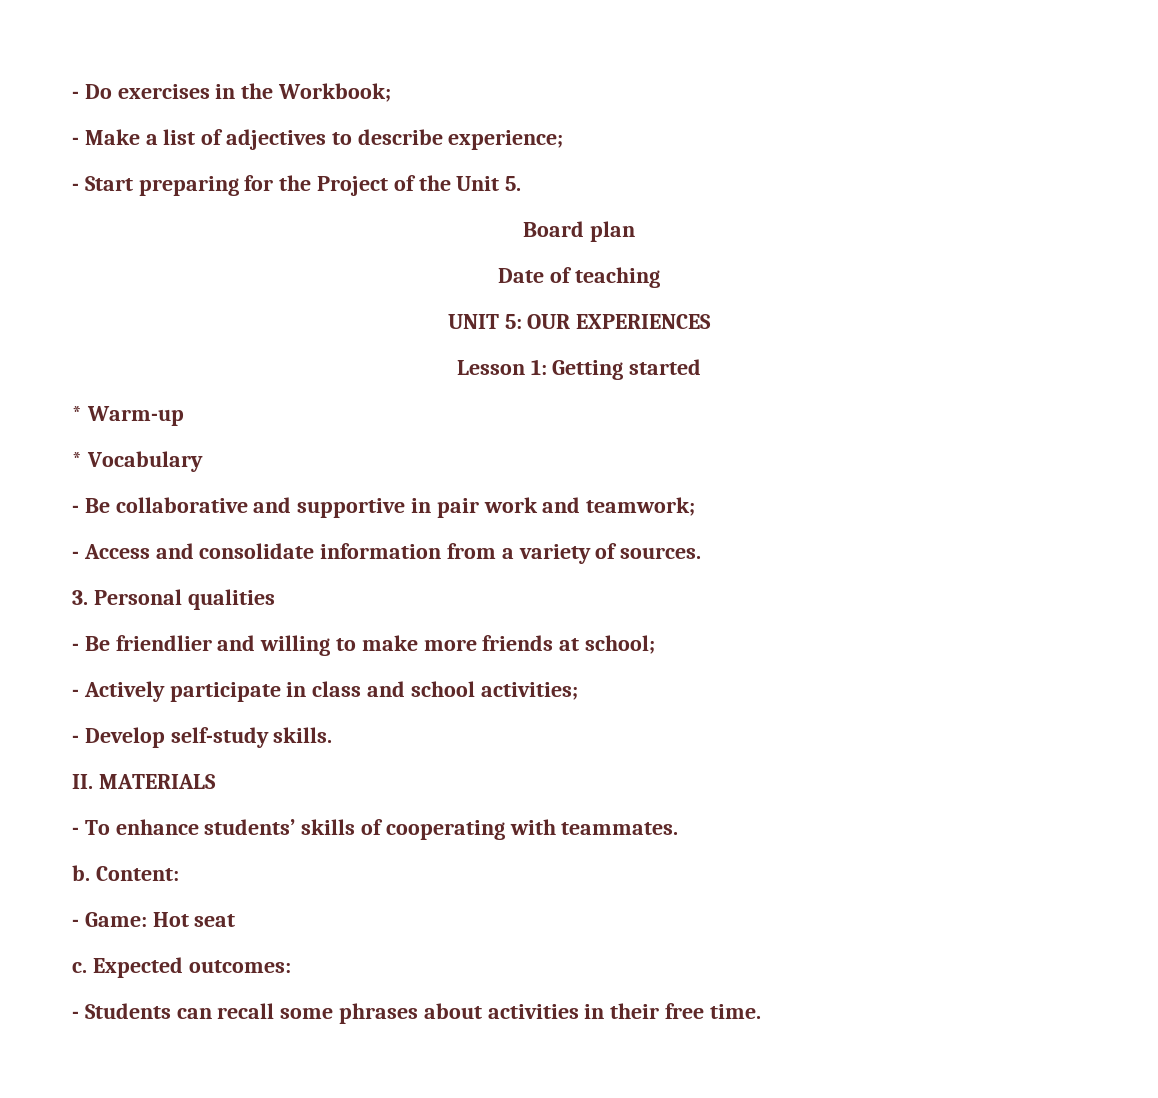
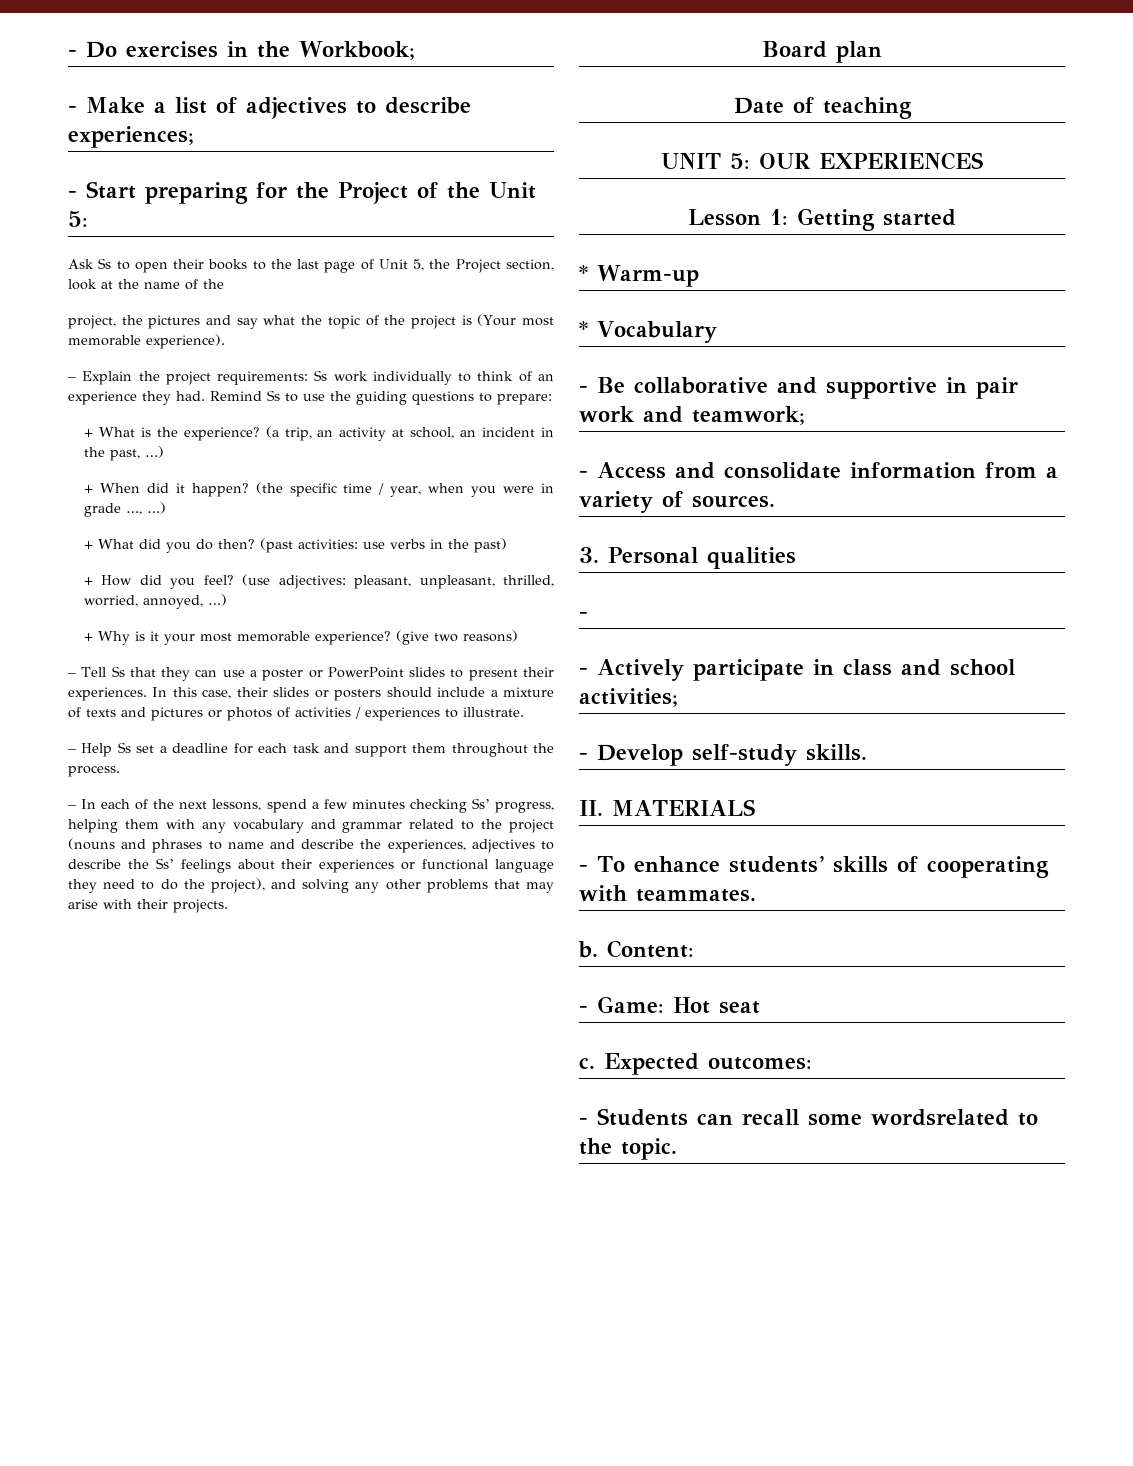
- - Make a list of adjectives to describe experience;
+ - Make a list of adjectives to describe experiences;
- - Start preparing for the Project of the Unit 5.
+ - Start preparing for the Project of the Unit 5:
+ Ask Ss to open their books to the last page of Unit 5, the Project section, look at the name of the
+ project, the pictures and say what the topic of the project is (Your most memorable experience).
+ – Explain the project requirements: Ss work individually to think of an experience they had. Remind Ss to use the guiding questions to prepare:
+ + What is the experience? (a trip, an activity at school, an incident in the past, …)
+ + When did it happen? (the specific time / year, when you were in grade …, …)
+ + What did you do then? (past activities: use verbs in the past)
+ + How did you feel? (use adjectives: pleasant, unpleasant, thrilled, worried, annoyed, …)
+ + Why is it your most memorable experience? (give two reasons)
+ – Tell Ss that they can use a poster or PowerPoint slides to present their experiences. In this case, their slides or posters should include a mixture of texts and pictures or photos of activities / experiences to illustrate.
+ – Help Ss set a deadline for each task and support them throughout the process.
+ – In each of the next lessons, spend a few minutes checking Ss’ progress, helping them with any vocabulary and grammar related to the project (nouns and phrases to name and describe the experiences, adjectives to describe the Ss’ feelings about their experiences or functional language they need to do the project), and solving any other problems that may arise with their projects.
  3. Personal qualities
- - Be friendlier and willing to make more friends at school;
+ -
- - Students can recall some phrases about activities in their free time.
+ - Students can recall some wordsrelated to the topic.

